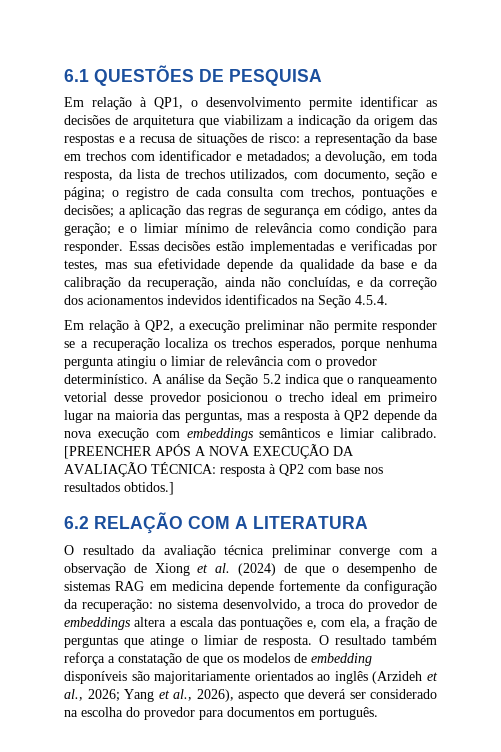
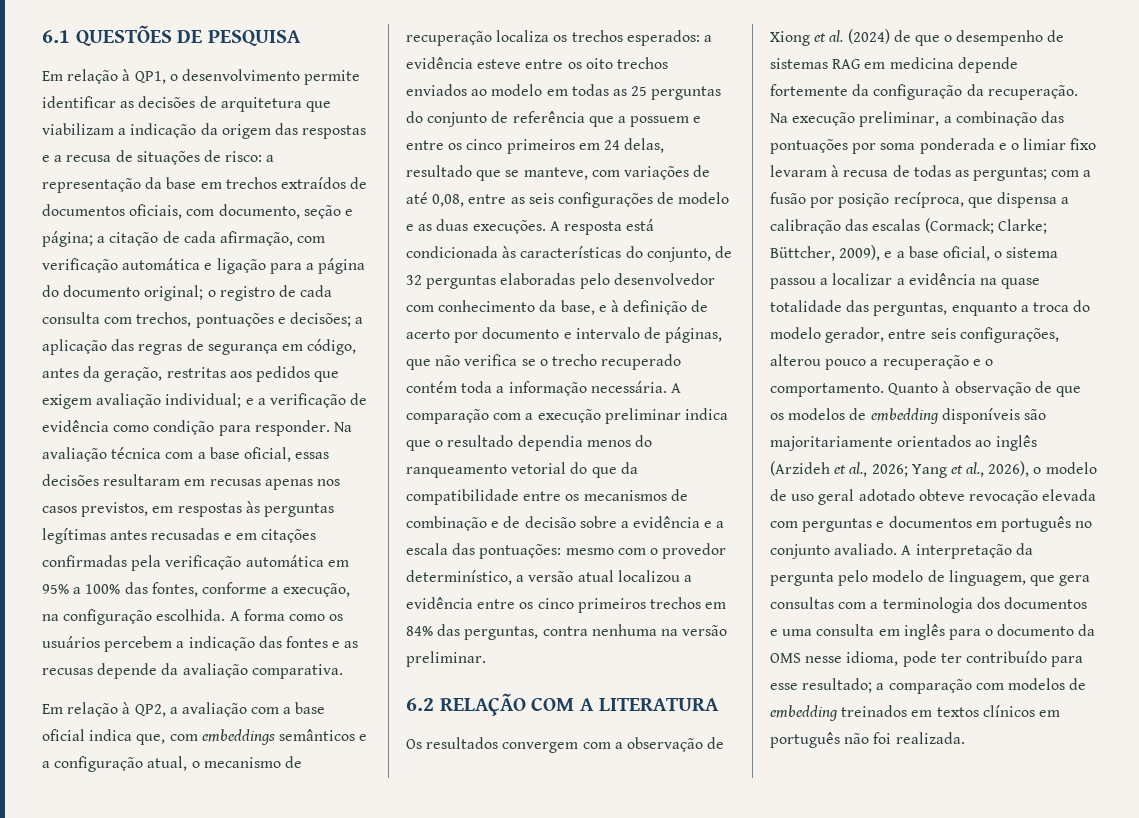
- Em relação à QP1, o desenvolvimento permite identificar as decisões de arquitetura que viabilizam a indicação da origem das respostas e a recusa de situações de risco: a representação da base em trechos com identificador e metadados; a devolução, em toda resposta, da lista de trechos utilizados, com documento, seção e página; o registro de cada consulta com trechos, pontuações e decisões; a aplicação das regras de segurança em código, antes da geração; e o limiar mínimo de relevância como condição para responder. Essas decisões estão implementadas e verificadas por testes, mas sua efetividade depende da qualidade da base e da calibração da recuperação, ainda não concluídas, e da correção dos acionamentos indevidos identificados na Seção 4.5.4.
+ Em relação à QP1, o desenvolvimento permite identificar as decisões de arquitetura que viabilizam a indicação da origem das respostas e a recusa de situações de risco: a representação da base em trechos extraídos de documentos oficiais, com documento, seção e página; a citação de cada afirmação, com verificação automática e ligação para a página do documento original; o registro de cada consulta com trechos, pontuações e decisões; a aplicação das regras de segurança em código, antes da geração, restritas aos pedidos que exigem avaliação individual; e a verificação de evidência como condição para responder. Na avaliação técnica com a base oficial, essas decisões resultaram em recusas apenas nos casos previstos, em respostas às perguntas legítimas antes recusadas e em citações confirmadas pela verificação automática em 95% a 100% das fontes, conforme a execução, na configuração escolhida. A forma como os usuários percebem a indicação das fontes e as recusas depende da avaliação comparativa.
- Em relação à QP2, a execução preliminar não permite responder se a recuperação localiza os trechos esperados, porque nenhuma pergunta atingiu o limiar de relevância com o provedor determinístico. A análise da Seção 5.2 indica que o ranqueamento vetorial desse provedor posicionou o trecho ideal em primeiro lugar na maioria das perguntas, mas a resposta à QP2 depende da nova execução com embeddings semânticos e limiar calibrado. [PREENCHER APÓS A NOVA EXECUÇÃO DA AVALIAÇÃO TÉCNICA: resposta à QP2 com base nos resultados obtidos.]
+ Em relação à QP2, a avaliação com a base oficial indica que, com embeddings semânticos e a configuração atual, o mecanismo de recuperação localiza os trechos esperados: a evidência esteve entre os oito trechos enviados ao modelo em todas as 25 perguntas do conjunto de referência que a possuem e entre os cinco primeiros em 24 delas, resultado que se manteve, com variações de até 0,08, entre as seis configurações de modelo e as duas execuções. A resposta está condicionada às características do conjunto, de 32 perguntas elaboradas pelo desenvolvedor com conhecimento da base, e à definição de acerto por documento e intervalo de páginas, que não verifica se o trecho recuperado contém toda a informação necessária. A comparação com a execução preliminar indica que o resultado dependia menos do ranqueamento vetorial do que da compatibilidade entre os mecanismos de combinação e de decisão sobre a evidência e a escala das pontuações: mesmo com o provedor determinístico, a versão atual localizou a evidência entre os cinco primeiros trechos em 84% das perguntas, contra nenhuma na versão preliminar.
- O resultado da avaliação técnica preliminar converge com a observação de Xiong et al. (2024) de que o desempenho de sistemas RAG em medicina depende fortemente da configuração da recuperação: no sistema desenvolvido, a troca do provedor de embeddings altera a escala das pontuações e, com ela, a fração de perguntas que atinge o limiar de resposta. O resultado também reforça a constatação de que os modelos de embedding disponíveis são majoritariamente orientados ao inglês (Arzideh et al., 2026; Yang et al., 2026), aspecto que deverá ser considerado na escolha do provedor para documentos em português.
+ Os resultados convergem com a observação de Xiong et al. (2024) de que o desempenho de sistemas RAG em medicina depende fortemente da configuração da recuperação. Na execução preliminar, a combinação das pontuações por soma ponderada e o limiar fixo levaram à recusa de todas as perguntas; com a fusão por posição recíproca, que dispensa a calibração das escalas (Cormack; Clarke; Büttcher, 2009), e a base oficial, o sistema passou a localizar a evidência na quase totalidade das perguntas, enquanto a troca do modelo gerador, entre seis configurações, alterou pouco a recuperação e o comportamento. Quanto à observação de que os modelos de embedding disponíveis são majoritariamente orientados ao inglês (Arzideh et al., 2026; Yang et al., 2026), o modelo de uso geral adotado obteve revocação elevada com perguntas e documentos em português no conjunto avaliado. A interpretação da pergunta pelo modelo de linguagem, que gera consultas com a terminologia dos documentos e uma consulta em inglês para o documento da OMS nesse idioma, pode ter contribuído para esse resultado; a comparação com modelos de embedding treinados em textos clínicos em português não foi realizada.

